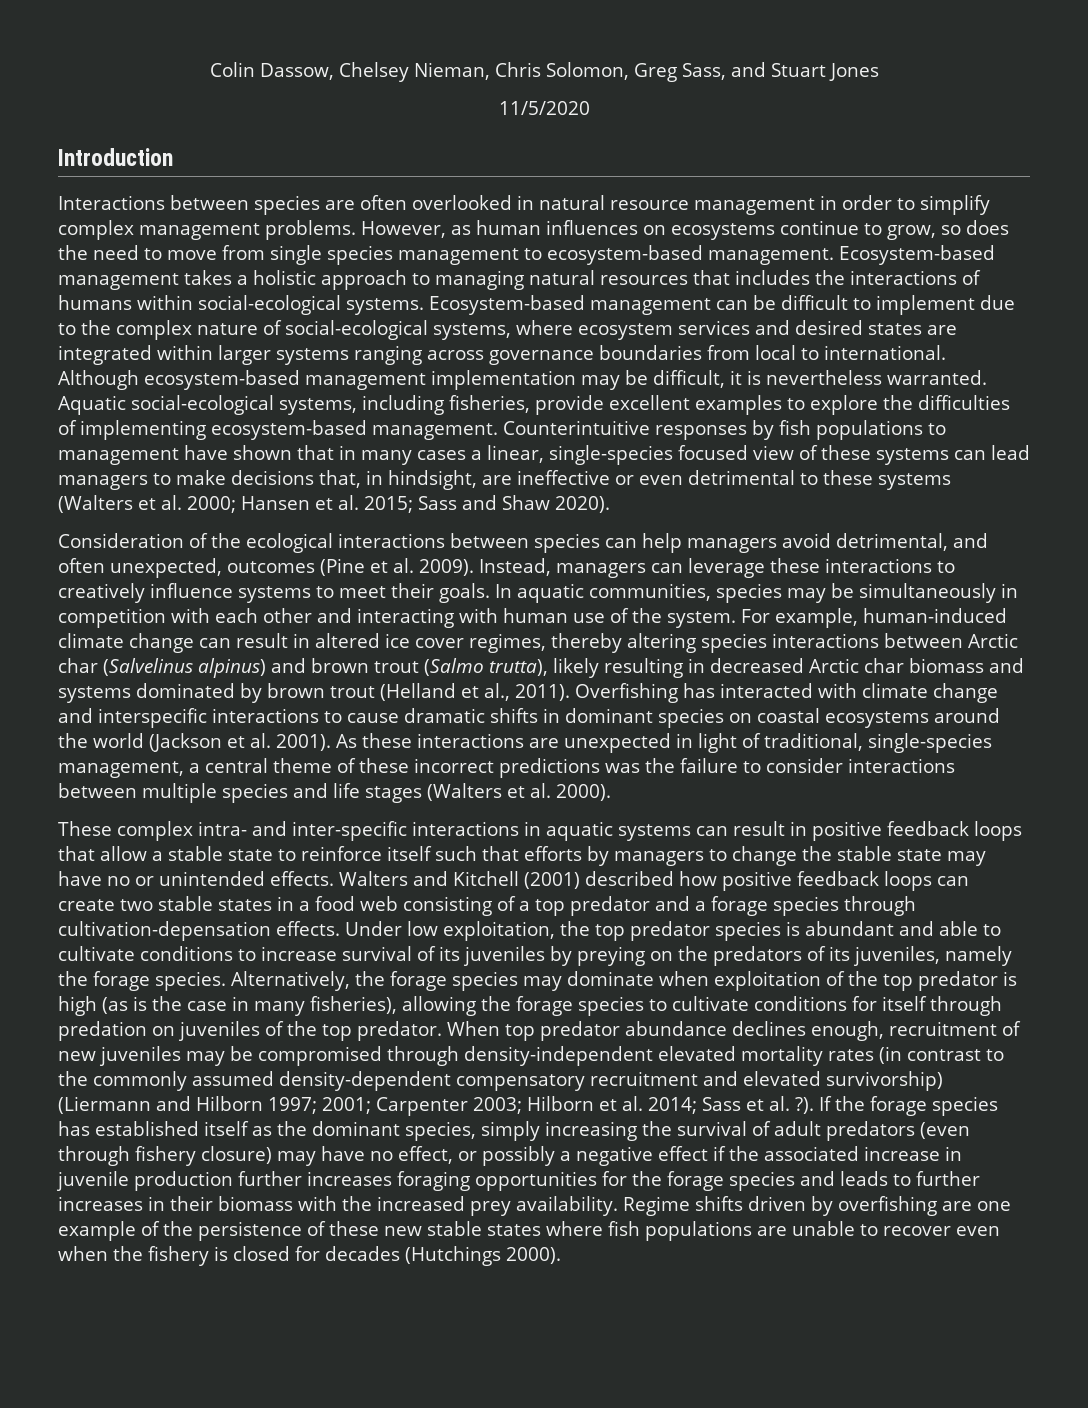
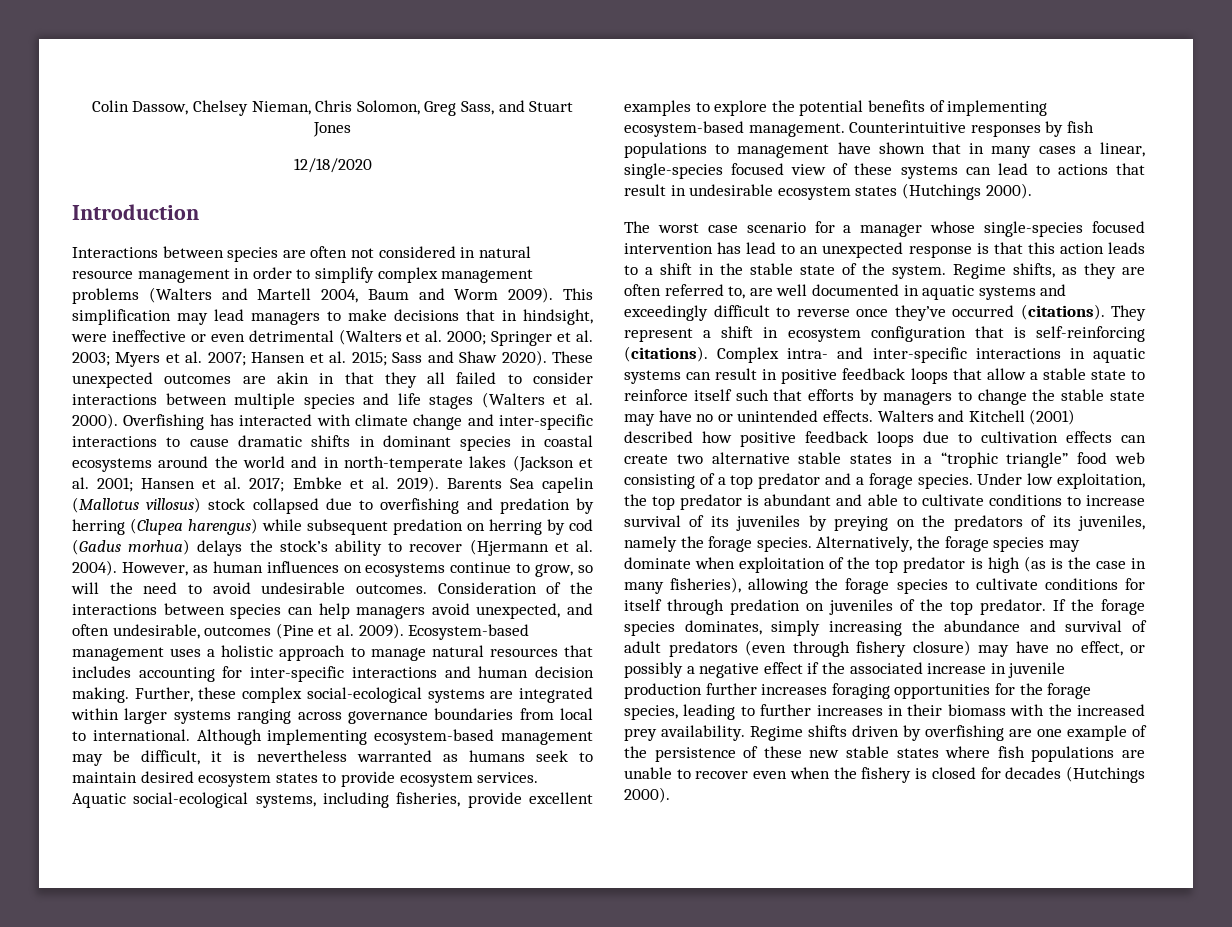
- 11/5/2020
+ 12/18/2020
- Interactions between species are often overlooked in natural resource management in order to simplify complex management problems.
+ Interactions between species are often not considered in natural resource management in order to simplify complex management problems (Walters and Martell 2004, Baum and Worm 2009). This simplification may lead managers to make decisions that in hindsight, were ineffective or even detrimental (Walters et al. 2000; Springer et al. 2003; Myers et al. 2007; Hansen et al. 2015; Sass and Shaw 2020). These unexpected outcomes are akin in that they all failed to consider interactions between multiple species and life stages (Walters et al. 2000). Overfishing has interacted with climate change and inter-specific interactions to cause dramatic shifts in dominant species in coastal ecosystems around the world and in north-temperate lakes (Jackson et al. 2001; Hansen et al. 2017; Embke et al. 2019). Barents Sea capelin (Mallotus villosus) stock collapsed due to overfishing and predation by herring (Clupea harengus) while subsequent predation on herring by cod (Gadus morhua) delays the stock’s ability to recover (Hjermann et al. 2004).
- However, as human influences on ecosystems continue to grow, so does the need to move from single species management to ecosystem-based management. Ecosystem-based management takes a holistic approach to managing natural resources that includes the interactions of humans within social-ecological systems. Ecosystem-based management can be difficult to implement due to the complex nature of social-ecological systems, where ecosystem services and desired states are integrated within larger systems ranging across governance boundaries from local to international.
+ However, as human influences on ecosystems continue to grow, so will the need to avoid undesirable outcomes. Consideration of the interactions between species can help managers avoid unexpected, and often undesirable, outcomes (Pine et al. 2009). Ecosystem-based management uses a holistic approach to manage natural resources that includes accounting for inter-specific interactions and human decision making. Further, these complex social-ecological systems are integrated within larger systems ranging across governance boundaries from local to international.
- Although ecosystem-based management implementation may be difficult, it is nevertheless warranted.
+ Although implementing ecosystem-based management may be difficult, it is nevertheless warranted as humans seek to maintain desired ecosystem states to provide ecosystem services.
- Aquatic social-ecological systems, including fisheries, provide excellent examples to explore the difficulties of implementing ecosystem-based management.
+ Aquatic social-ecological systems, including fisheries, provide excellent examples to explore the potential benefits of implementing ecosystem-based management.
- Counterintuitive responses by fish populations to management have shown that in many cases a linear, single-species focused view of these systems can lead managers to make decisions that, in hindsight, are ineffective or even detrimental to these systems (Walters et al. 2000; Hansen et al. 2015; Sass and Shaw 2020).
- Consideration of the ecological interactions between species can help managers avoid detrimental, and often unexpected, outcomes (Pine et al. 2009). Instead, managers can leverage these interactions to creatively influence systems to meet their goals. In aquatic communities, species may be simultaneously in competition with each other and interacting with human use of the system. For example, human-induced climate change can result in altered ice cover regimes, thereby altering species interactions between Arctic char (Salvelinus alpinus) and brown trout (Salmo trutta), likely resulting in decreased Arctic char biomass and systems dominated by brown trout (Helland et al., 2011). Overfishing has interacted with climate change and interspecific interactions to cause dramatic shifts in dominant species on coastal ecosystems around the world (Jackson et al. 2001). As these interactions are unexpected in light of traditional, single-species management, a central theme of these incorrect predictions was the failure to consider interactions between multiple species and life stages (Walters et al. 2000).
- These complex intra- and inter-specific interactions in aquatic systems can result in positive feedback loops that allow a stable state to reinforce itself such that efforts by managers to change the stable state may have no or unintended effects.
+ Counterintuitive responses by fish populations to management have shown that in many cases a linear, single-species focused view of these systems can lead to actions that result in undesirable ecosystem states (Hutchings 2000).
+ The worst case scenario for a manager whose single-species focused intervention has lead to an unexpected response is that this action leads to a shift in the stable state of the system. Regime shifts, as they are often referred to, are well documented in aquatic systems and exceedingly difficult to reverse once they’ve occurred (citations). They represent a shift in ecosystem configuration that is self-reinforcing (citations). Complex intra- and inter-specific interactions in aquatic systems can result in positive feedback loops that allow a stable state to reinforce itself such that efforts by managers to change the stable state may have no or unintended effects.
- Walters and Kitchell (2001) described how positive feedback loops can create two stable states in a food web consisting of a top predator and a forage species through cultivation-depensation effects.
+ Walters and Kitchell (2001) described how positive feedback loops due to cultivation effects can create two alternative stable states in a “trophic triangle” food web consisting of a top predator and a forage species.
- Under low exploitation, the top predator species is abundant and able to cultivate conditions to increase survival of its juveniles by preying on the predators of its juveniles, namely the forage species.
+ Under low exploitation, the top predator is abundant and able to cultivate conditions to increase survival of its juveniles by preying on the predators of its juveniles, namely the forage species.
- When top predator abundance declines enough, recruitment of new juveniles may be compromised through density-independent elevated mortality rates (in contrast to the commonly assumed density-dependent compensatory recruitment and elevated survivorship) (Liermann and Hilborn 1997; 2001; Carpenter 2003; Hilborn et al. 2014; Sass et al. ?). If the forage species has established itself as the dominant species, simply increasing the survival of adult predators (even through fishery closure) may have no effect, or possibly a negative effect if the associated increase in juvenile production further increases foraging opportunities for the forage species and leads to further increases in their biomass with the increased prey availability.
+ If the forage species dominates, simply increasing the abundance and survival of adult predators (even through fishery closure) may have no effect, or possibly a negative effect if the associated increase in juvenile production further increases foraging opportunities for the forage species, leading to further increases in their biomass with the increased prey availability.

